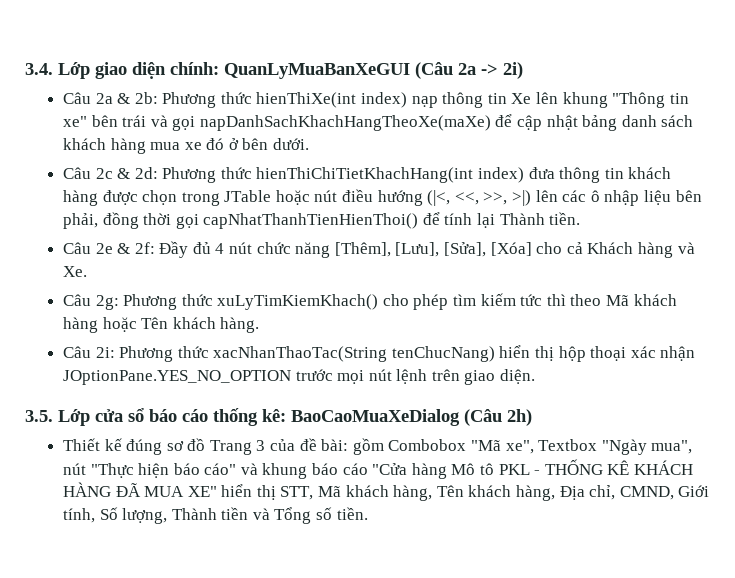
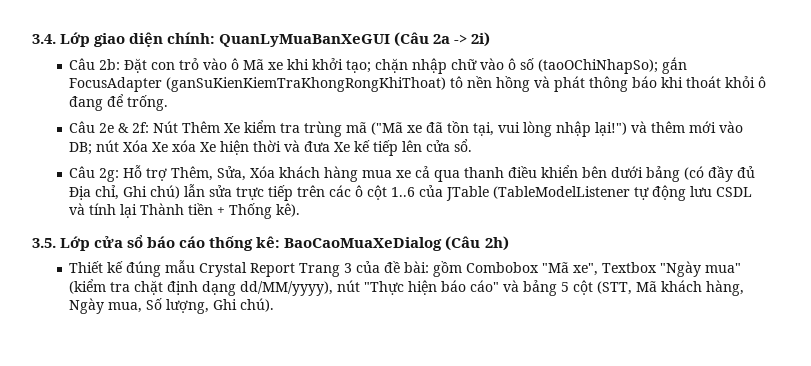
- Câu 2a & 2b: Phương thức hienThiXe(int index) nạp thông tin Xe lên khung "Thông tin xe" bên trái và gọi napDanhSachKhachHangTheoXe(maXe) để cập nhật bảng danh sách khách hàng mua xe đó ở bên dưới.
- Câu 2c & 2d: Phương thức hienThiChiTietKhachHang(int index) đưa thông tin khách hàng được chọn trong JTable hoặc nút điều hướng (|<, <<, >>, >|) lên các ô nhập liệu bên phải, đồng thời gọi capNhatThanhTienHienThoi() để tính lại Thành tiền.
- Câu 2e & 2f: Đầy đủ 4 nút chức năng [Thêm], [Lưu], [Sửa], [Xóa] cho cả Khách hàng và Xe.
- Câu 2g: Phương thức xuLyTimKiemKhach() cho phép tìm kiếm tức thì theo Mã khách hàng hoặc Tên khách hàng.
- Câu 2i: Phương thức xacNhanThaoTac(String tenChucNang) hiển thị hộp thoại xác nhận JOptionPane.YES_NO_OPTION trước mọi nút lệnh trên giao diện.
+ Câu 2b: Đặt con trỏ vào ô Mã xe khi khởi tạo; chặn nhập chữ vào ô số (taoOChiNhapSo); gắn FocusAdapter (ganSuKienKiemTraKhongRongKhiThoat) tô nền hồng và phát thông báo khi thoát khỏi ô đang để trống.
+ Câu 2e & 2f: Nút Thêm Xe kiểm tra trùng mã ("Mã xe đã tồn tại, vui lòng nhập lại!") và thêm mới vào DB; nút Xóa Xe xóa Xe hiện thời và đưa Xe kế tiếp lên cửa sổ.
+ Câu 2g: Hỗ trợ Thêm, Sửa, Xóa khách hàng mua xe cả qua thanh điều khiển bên dưới bảng (có đầy đủ Địa chỉ, Ghi chú) lẫn sửa trực tiếp trên các ô cột 1..6 của JTable (TableModelListener tự động lưu CSDL và tính lại Thành tiền + Thống kê).
- Thiết kế đúng sơ đồ Trang 3 của đề bài: gồm Combobox "Mã xe", Textbox "Ngày mua", nút "Thực hiện báo cáo" và khung báo cáo "Cửa hàng Mô tô PKL - THỐNG KÊ KHÁCH HÀNG ĐÃ MUA XE" hiển thị STT, Mã khách hàng, Tên khách hàng, Địa chỉ, CMND, Giới tính, Số lượng, Thành tiền và Tổng số tiền.
+ Thiết kế đúng mẫu Crystal Report Trang 3 của đề bài: gồm Combobox "Mã xe", Textbox "Ngày mua" (kiểm tra chặt định dạng dd/MM/yyyy), nút "Thực hiện báo cáo" và bảng 5 cột (STT, Mã khách hàng, Ngày mua, Số lượng, Ghi chú).

